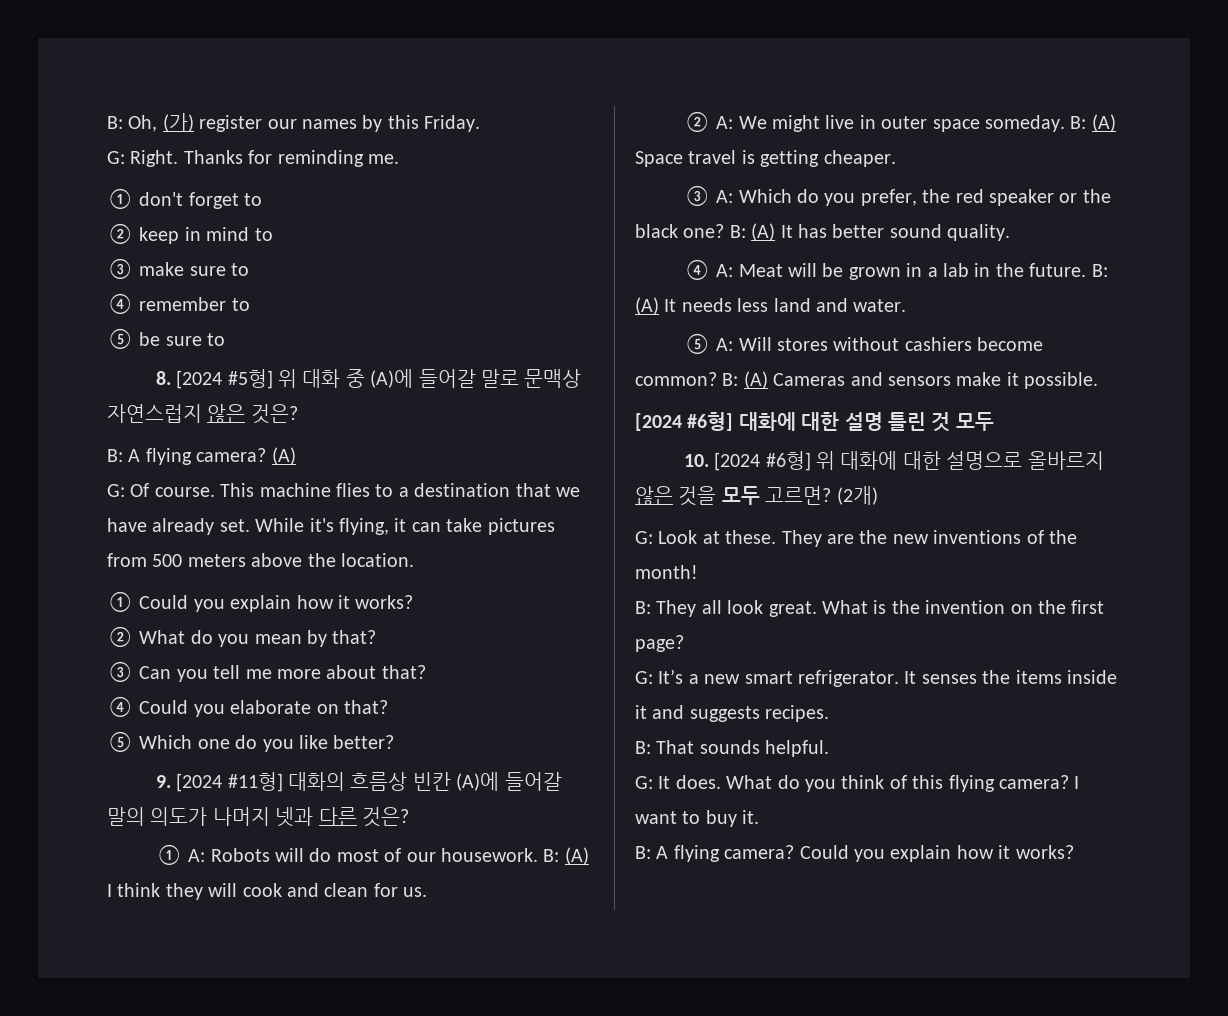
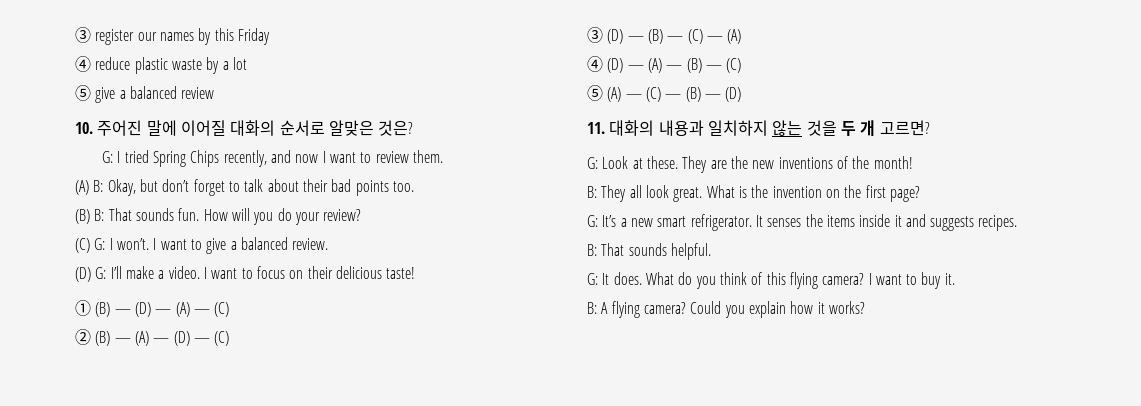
- B: Oh, (가) register our names by this Friday.
- G: Right. Thanks for reminding me.
- ① don't forget to
- ② keep in mind to
- ③ make sure to
- ④ remember to
- ⑤ be sure to
- 8. [2024 #5형] 위 대화 중 (A)에 들어갈 말로 문맥상 자연스럽지 않은 것은?
- B: A flying camera? (A)
- G: Of course. This machine flies to a destination that we have already set. While it's flying, it can take pictures from 500 meters above the location.
- ① Could you explain how it works?
- ② What do you mean by that?
- ③ Can you tell me more about that?
- ④ Could you elaborate on that?
- ⑤ Which one do you like better?
- 9. [2024 #11형] 대화의 흐름상 빈칸 (A)에 들어갈 말의 의도가 나머지 넷과 다른 것은?
- ① A: Robots will do most of our housework. B: (A) I think they will cook and clean for us.
- ② A: We might live in outer space someday. B: (A) Space travel is getting cheaper.
- ③ A: Which do you prefer, the red speaker or the black one? B: (A) It has better sound quality.
- ④ A: Meat will be grown in a lab in the future. B: (A) It needs less land and water.
- ⑤ A: Will stores without cashiers become common? B: (A) Cameras and sensors make it possible.
- [2024 #6형] 대화에 대한 설명 틀린 것 모두
- 10. [2024 #6형] 위 대화에 대한 설명으로 올바르지 않은 것을 모두 고르면? (2개)
+ ③ register our names by this Friday
+ ④ reduce plastic waste by a lot
+ ⑤ give a balanced review
+ 10. 주어진 말에 이어질 대화의 순서로 알맞은 것은?
+ G: I tried Spring Chips recently, and now I want to review them.
+ (A) B: Okay, but don’t forget to talk about their bad points too.
+ (B) B: That sounds fun. How will you do your review?
+ (C) G: I won’t. I want to give a balanced review.
+ (D) G: I’ll make a video. I want to focus on their delicious taste!
+ ① (B) — (D) — (A) — (C)
+ ② (B) — (A) — (D) — (C)
+ ③ (D) — (B) — (C) — (A)
+ ④ (D) — (A) — (B) — (C)
+ ⑤ (A) — (C) — (B) — (D)
+ 11. 대화의 내용과 일치하지 않는 것을 두 개 고르면?

